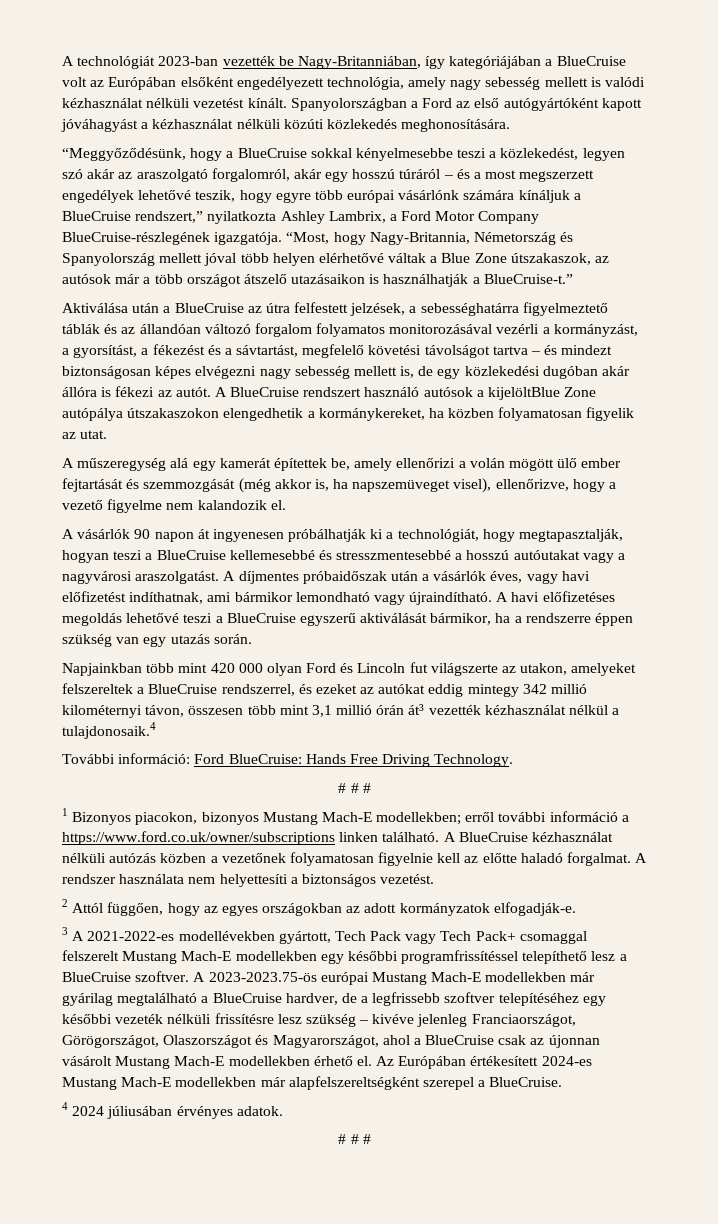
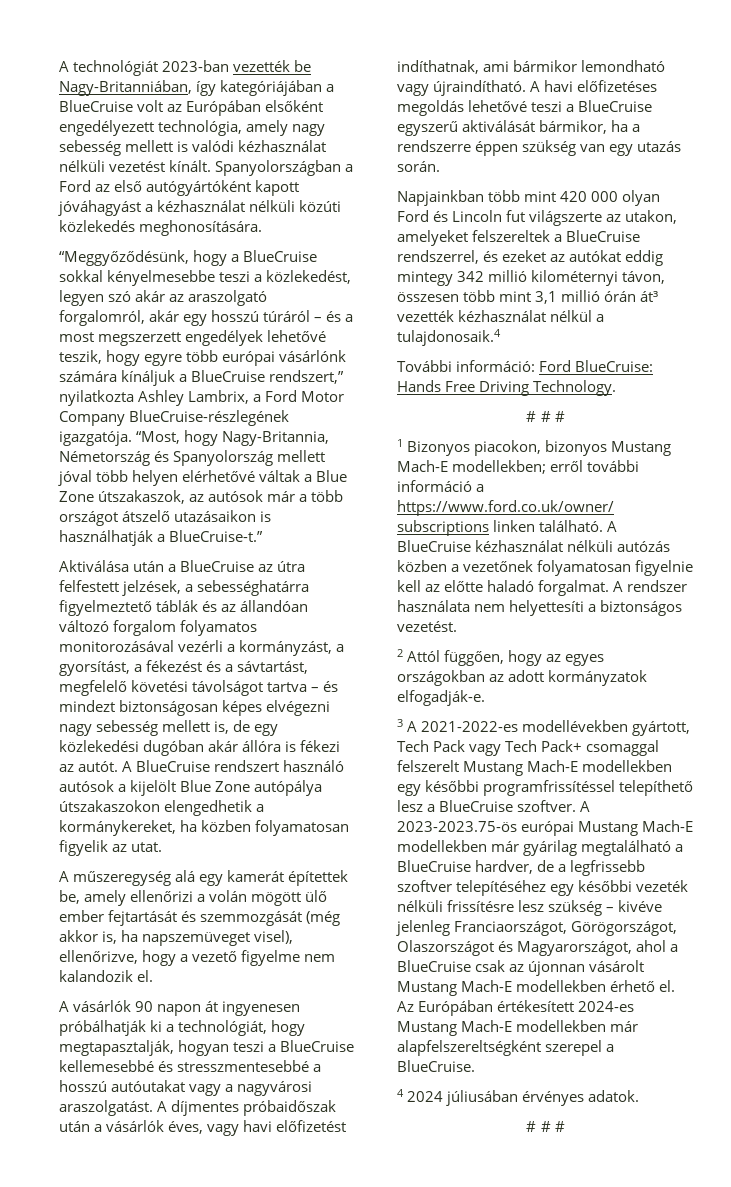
- A BlueCruise rendszert használó autósok a kijelöltBlue Zone autópálya útszakaszokon elengedhetik a kormánykereket, ha közben folyamatosan figyelik az utat.
+ A BlueCruise rendszert használó autósok a kijelölt Blue Zone autópálya útszakaszokon elengedhetik a kormánykereket, ha közben folyamatosan figyelik az utat.

